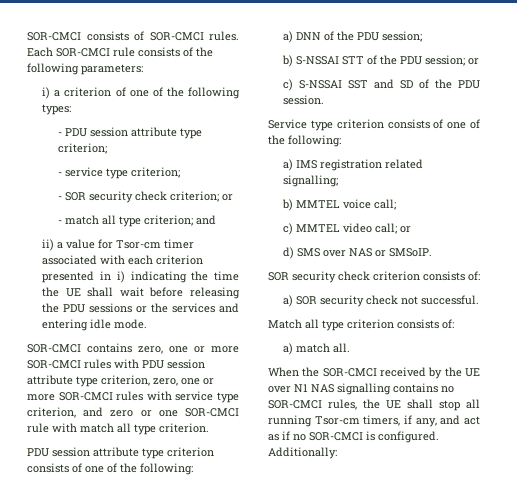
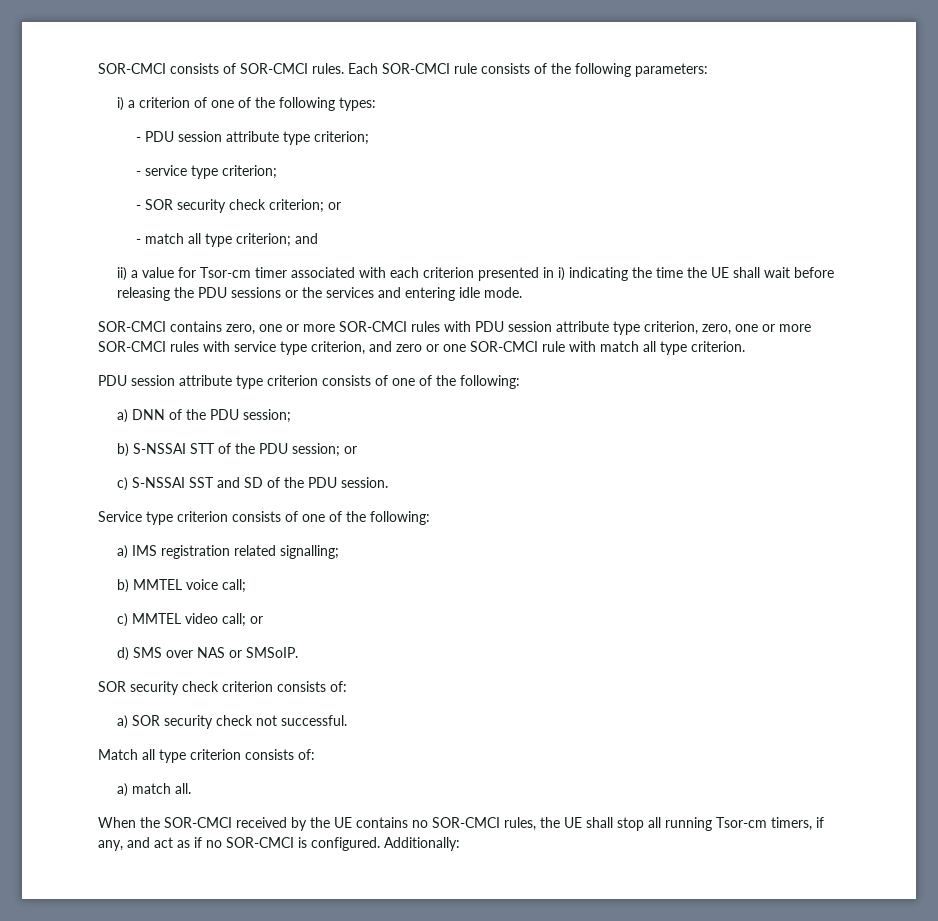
- When the SOR-CMCI received by the UE over N1 NAS signalling contains no SOR-CMCI rules, the UE shall stop all running Tsor-cm timers, if any, and act as if no SOR-CMCI is configured.
+ When the SOR-CMCI received by the UE contains no SOR-CMCI rules, the UE shall stop all running Tsor-cm timers, if any, and act as if no SOR-CMCI is configured.

